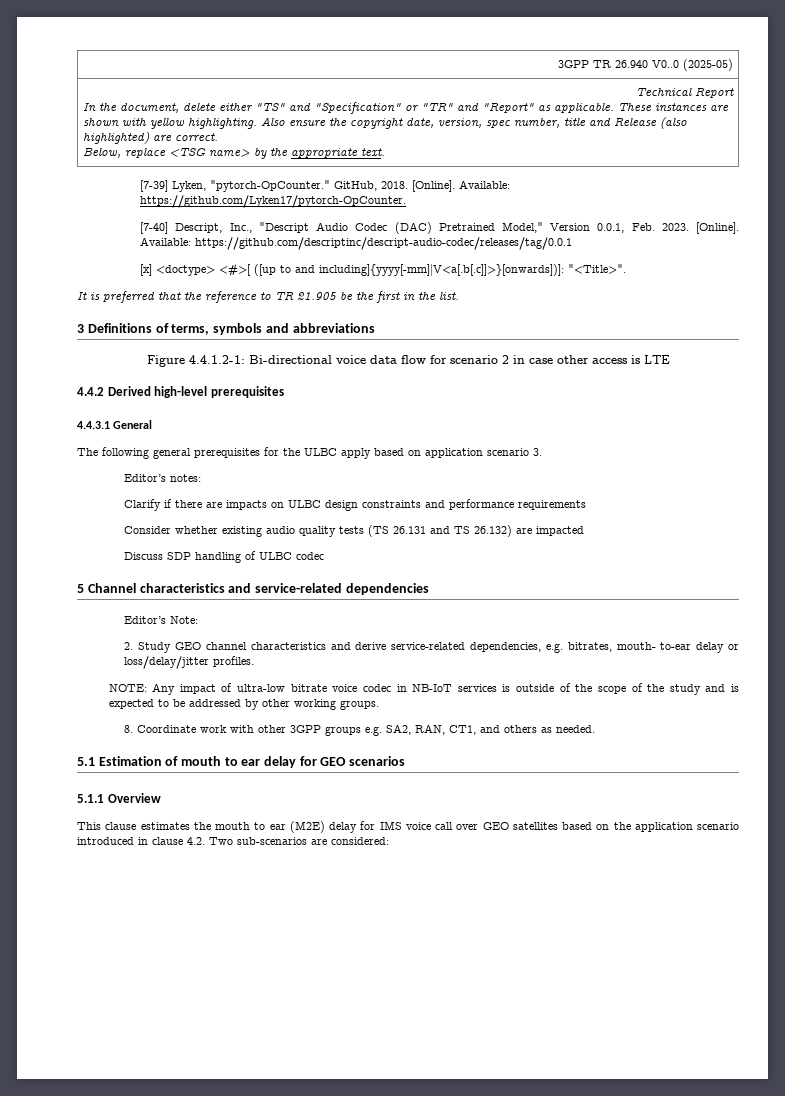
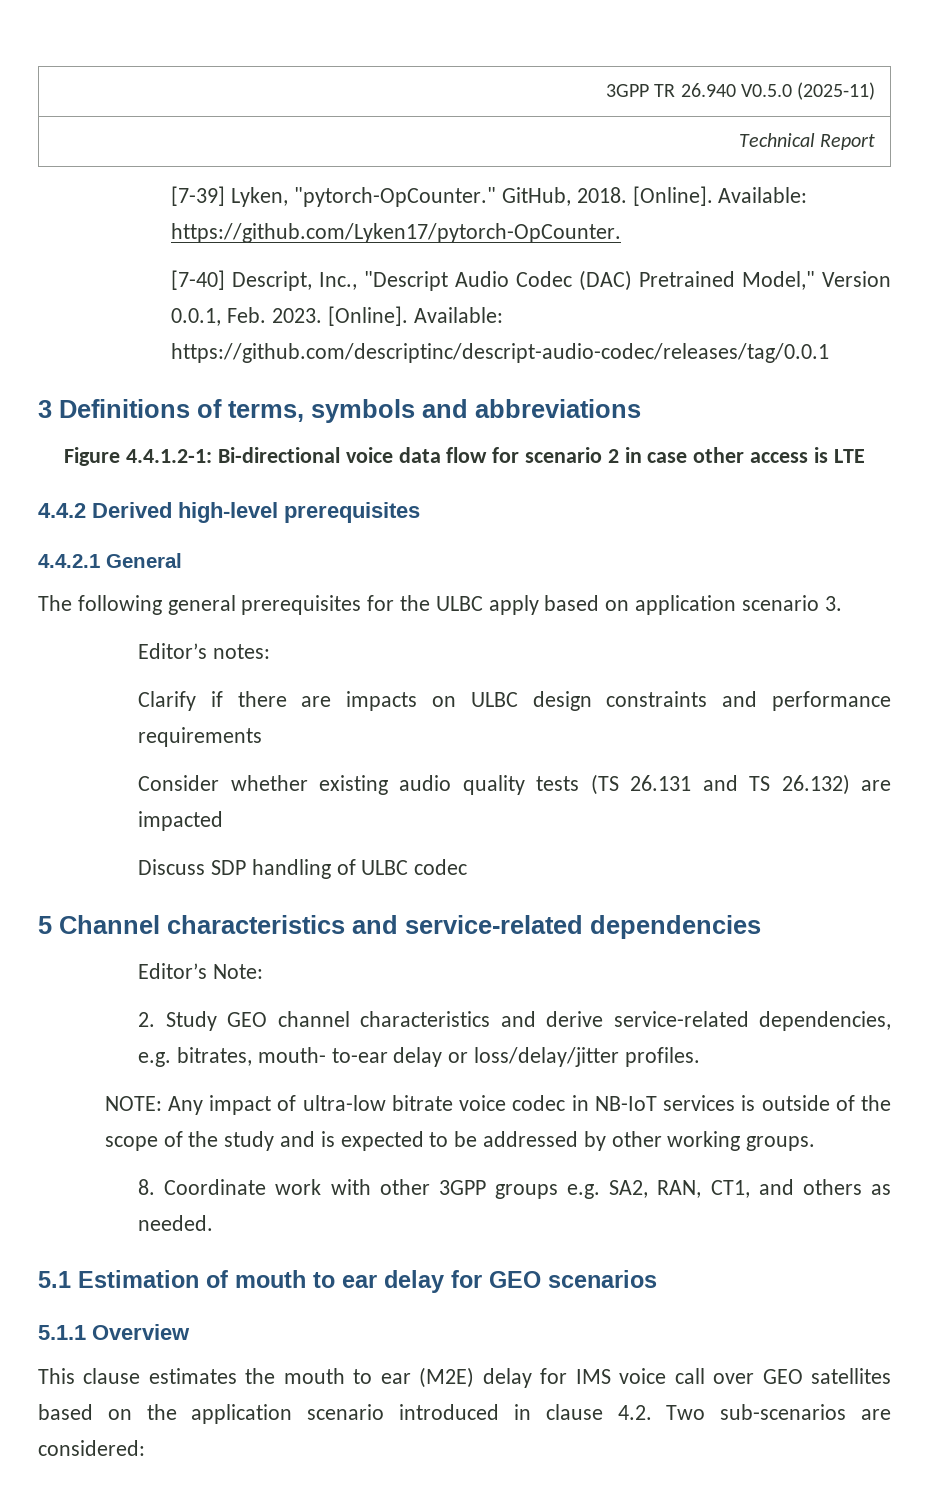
- 3GPP TR 26.940 V0..0 (2025-05)
+ 3GPP TR 26.940 V0.5.0 (2025-11)
- In the document, delete either "TS" and "Specification" or "TR" and "Report" as applicable. These instances are shown with yellow highlighting. Also ensure the copyright date, version, spec number, title and Release (also highlighted) are correct.
- Below, replace <TSG name> by the appropriate text.
- [x] <doctype> <#>[ ([up to and including]{yyyy[-mm]|V<a[.b[.c]]>}[onwards])]: "<Title>".
- It is preferred that the reference to TR 21.905 be the first in the list.
- 4.4.3.1 General
+ 4.4.2.1 General

